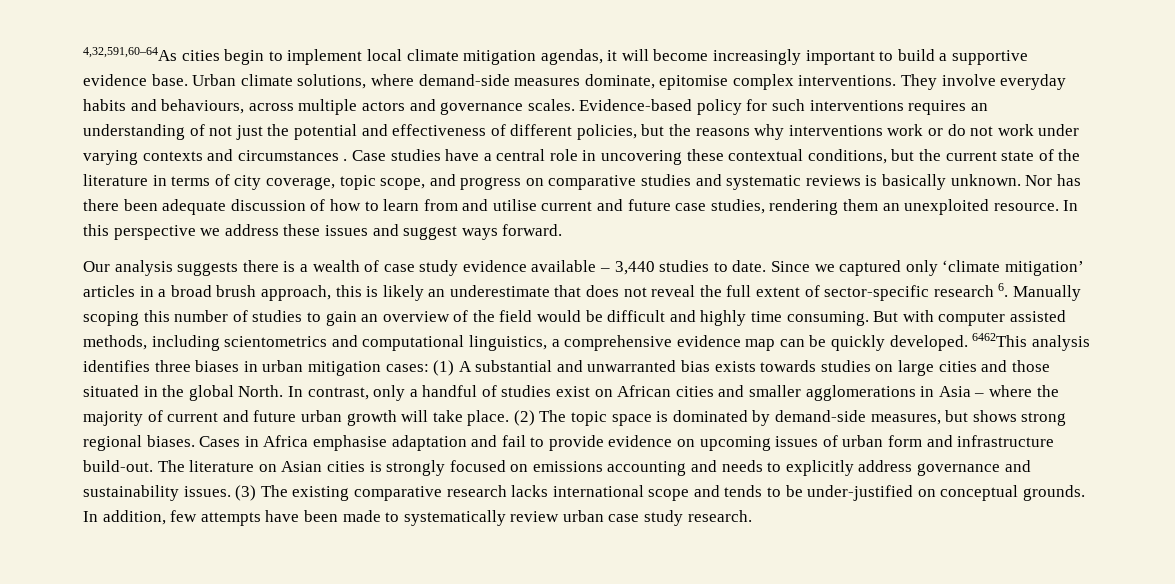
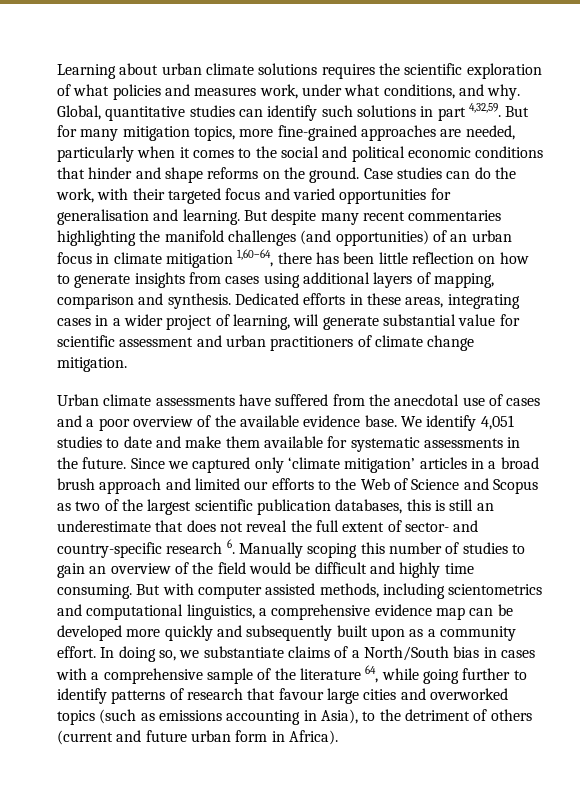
- 4,32,591,60–64As cities begin to implement local climate mitigation agendas, it will become increasingly important to build a supportive evidence base. Urban climate solutions, where demand-side measures dominate, epitomise complex interventions. They involve everyday habits and behaviours, across multiple actors and governance scales. Evidence-based policy for such interventions requires an understanding of not just the potential and effectiveness of different policies, but the reasons why interventions work or do not work under varying contexts and circumstances . Case studies have a central role in uncovering these contextual conditions, but the current state of the literature in terms of city coverage, topic scope, and progress on comparative studies and systematic reviews is basically unknown. Nor has there been adequate discussion of how to learn from and utilise current and future case studies, rendering them an unexploited resource. In this perspective we address these issues and suggest ways forward.
- Our analysis suggests there is a wealth of case study evidence available – 3,440 studies to date.
+ Learning about urban climate solutions requires the scientific exploration of what policies and measures work, under what conditions, and why. Global, quantitative studies can identify such solutions in part 4,32,59. But for many mitigation topics, more fine-grained approaches are needed, particularly when it comes to the social and political economic conditions that hinder and shape reforms on the ground. Case studies can do the work, with their targeted focus and varied opportunities for generalisation and learning. But despite many recent commentaries highlighting the manifold challenges (and opportunities) of an urban focus in climate mitigation 1,60–64, there has been little reflection on how to generate insights from cases using additional layers of mapping, comparison and synthesis. Dedicated efforts in these areas, integrating cases in a wider project of learning, will generate substantial value for scientific assessment and urban practitioners of climate change mitigation.
+ Urban climate assessments have suffered from the anecdotal use of cases and a poor overview of the available evidence base. We identify 4,051 studies to date and make them available for systematic assessments in the future.
- Since we captured only ‘climate mitigation’ articles in a broad brush approach, this is likely an underestimate that does not reveal the full extent of sector-specific research 6. Manually scoping this number of studies to gain an overview of the field would be difficult and highly time consuming.
+ Since we captured only ‘climate mitigation’ articles in a broad brush approach and limited our efforts to the Web of Science and Scopus as two of the largest scientific publication databases, this is still an underestimate that does not reveal the full extent of sector- and country-specific research 6. Manually scoping this number of studies to gain an overview of the field would be difficult and highly time consuming.
- But with computer assisted methods, including scientometrics and computational linguistics, a comprehensive evidence map can be quickly developed. 6462This analysis identifies three biases in urban mitigation cases: (1) A substantial and unwarranted bias exists towards studies on large cities and those situated in the global North. In contrast, only a handful of studies exist on African cities and smaller agglomerations in Asia – where the majority of current and future urban growth will take place. (2) The topic space is dominated by demand-side measures, but shows strong regional biases. Cases in Africa emphasise adaptation and fail to provide evidence on upcoming issues of urban form and infrastructure build-out. The literature on Asian cities is strongly focused on emissions accounting and needs to explicitly address governance and sustainability issues. (3) The existing comparative research lacks international scope and tends to be under-justified on conceptual grounds. In addition, few attempts have been made to systematically review urban case study research.
+ But with computer assisted methods, including scientometrics and computational linguistics, a comprehensive evidence map can be developed more quickly and subsequently built upon as a community effort. In doing so, we substantiate claims of a North/South bias in cases with a comprehensive sample of the literature 64, while going further to identify patterns of research that favour large cities and overworked topics (such as emissions accounting in Asia), to the detriment of others (current and future urban form in Africa).

